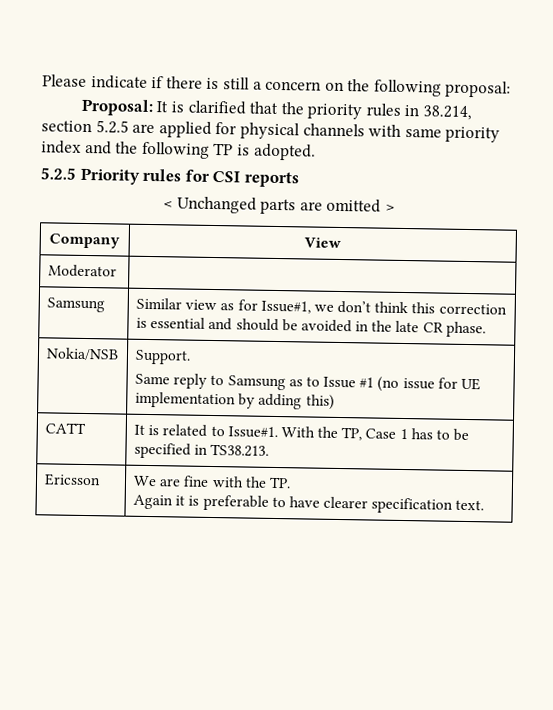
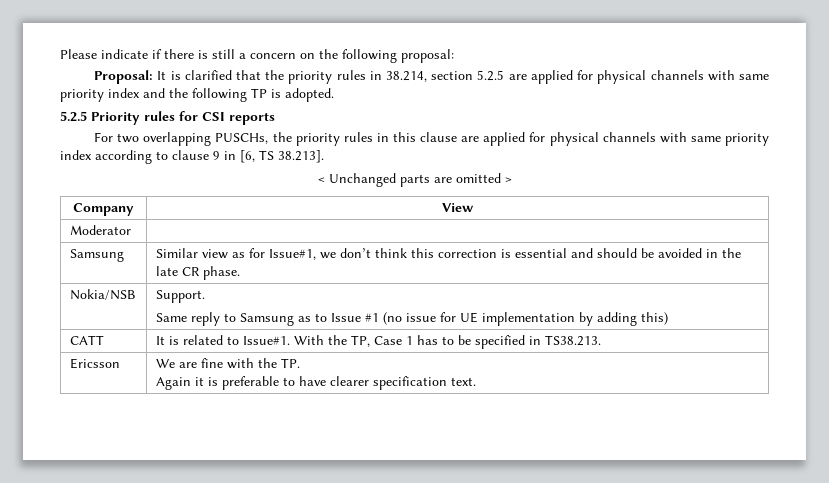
+ For two overlapping PUSCHs, the priority rules in this clause are applied for physical channels with same priority index according to clause 9 in [6, TS 38.213].

